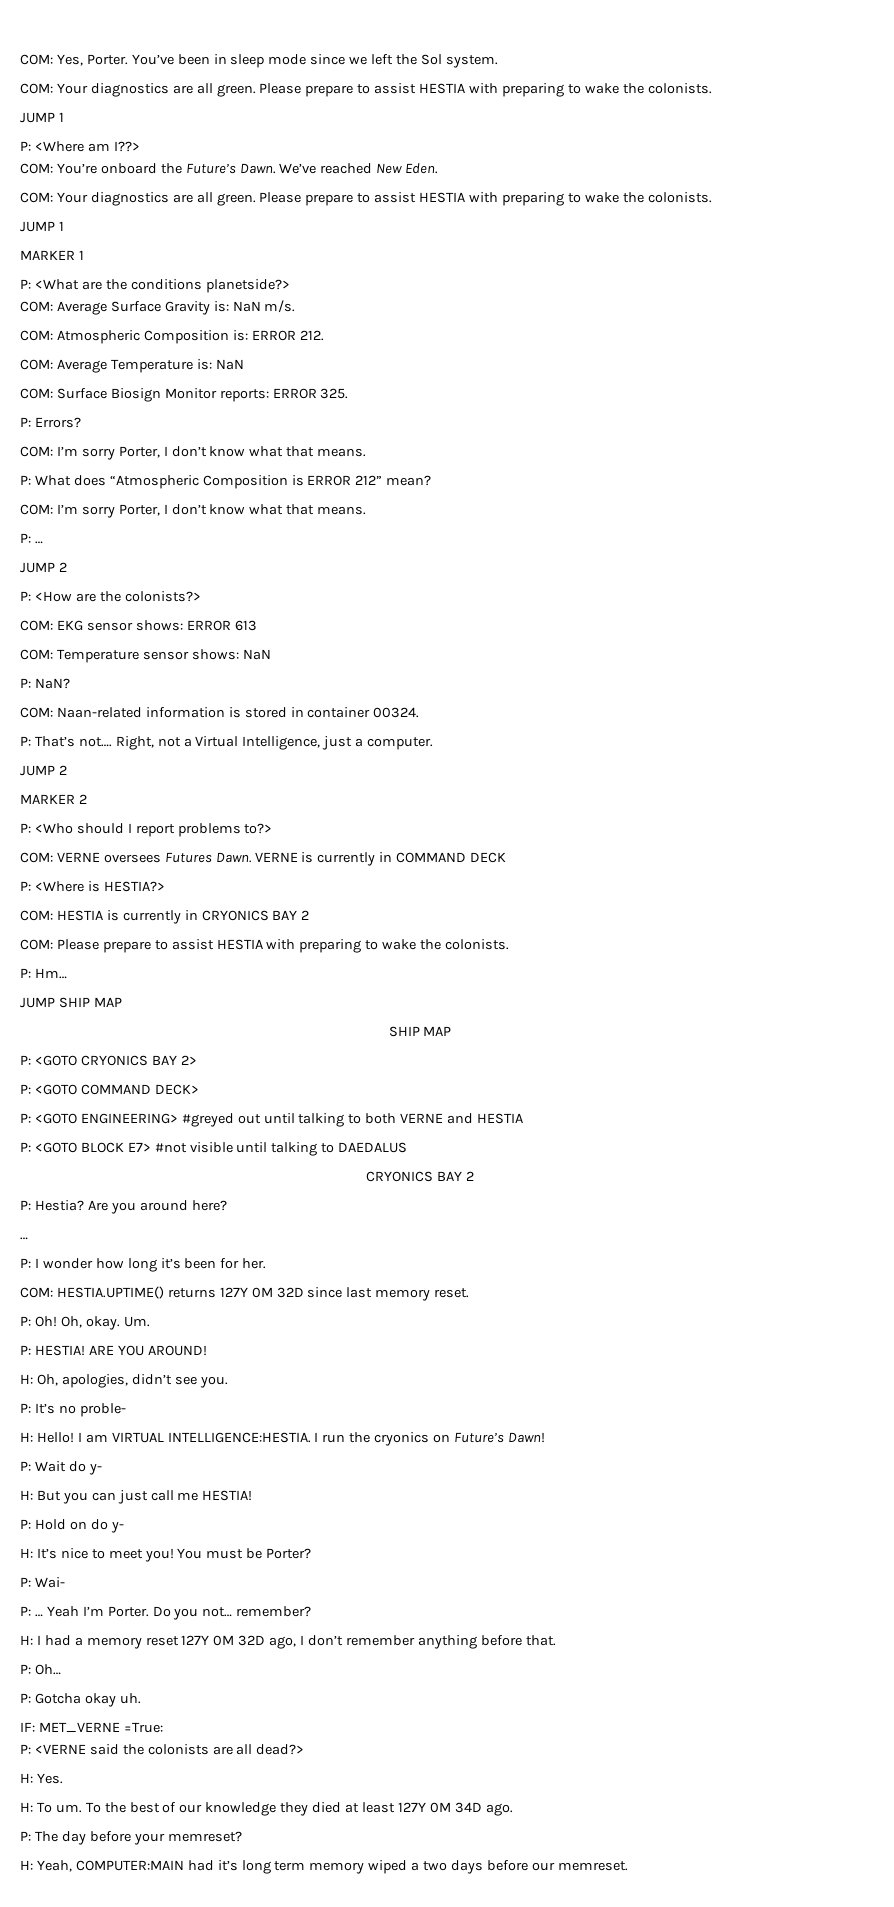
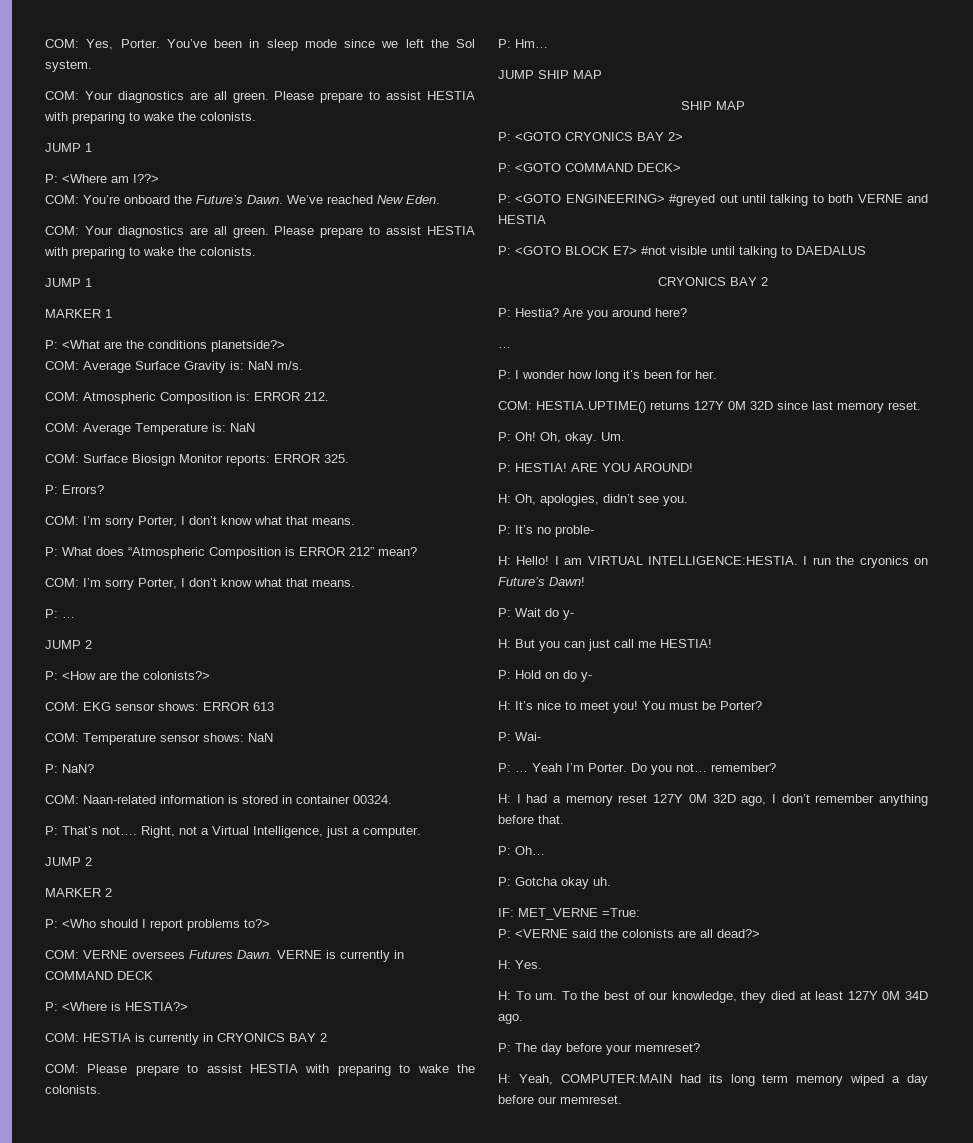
- To the best of our knowledge they died at least 127Y 0M 34D ago.
+ To the best of our knowledge, they died at least 127Y 0M 34D ago.
- H: Yeah, COMPUTER:MAIN had it’s long term memory wiped a two days before our memreset.
+ H: Yeah, COMPUTER:MAIN had its long term memory wiped a day before our memreset.

